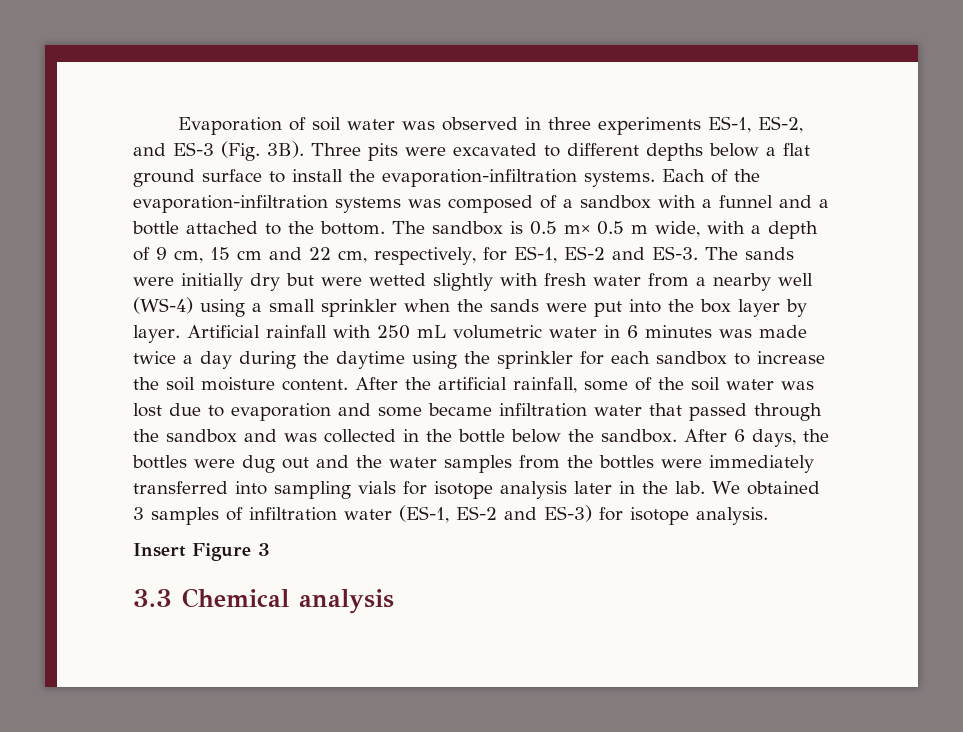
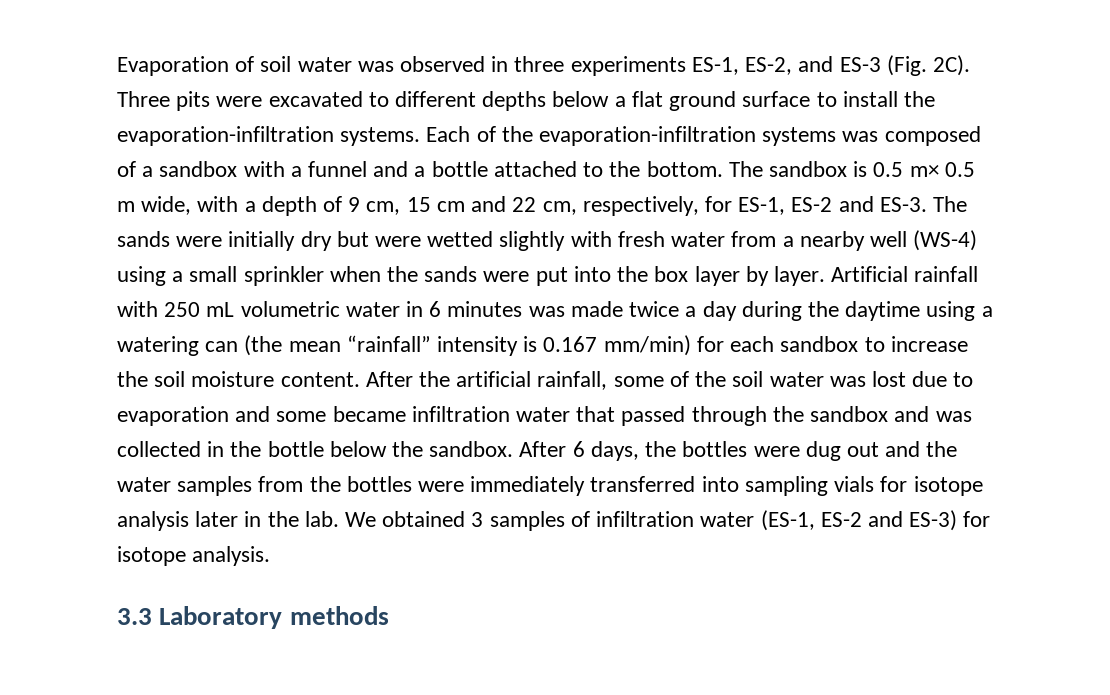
- Evaporation of soil water was observed in three experiments ES-1, ES-2, and ES-3 (Fig. 3B).
+ Evaporation of soil water was observed in three experiments ES-1, ES-2, and ES-3 (Fig. 2C).
- Artificial rainfall with 250 mL volumetric water in 6 minutes was made twice a day during the daytime using the sprinkler for each sandbox to increase the soil moisture content.
+ Artificial rainfall with 250 mL volumetric water in 6 minutes was made twice a day during the daytime using a watering can (the mean “rainfall” intensity is 0.167 mm/min) for each sandbox to increase the soil moisture content.
- Insert Figure 3
- 3.3 Chemical analysis
+ 3.3 Laboratory methods

